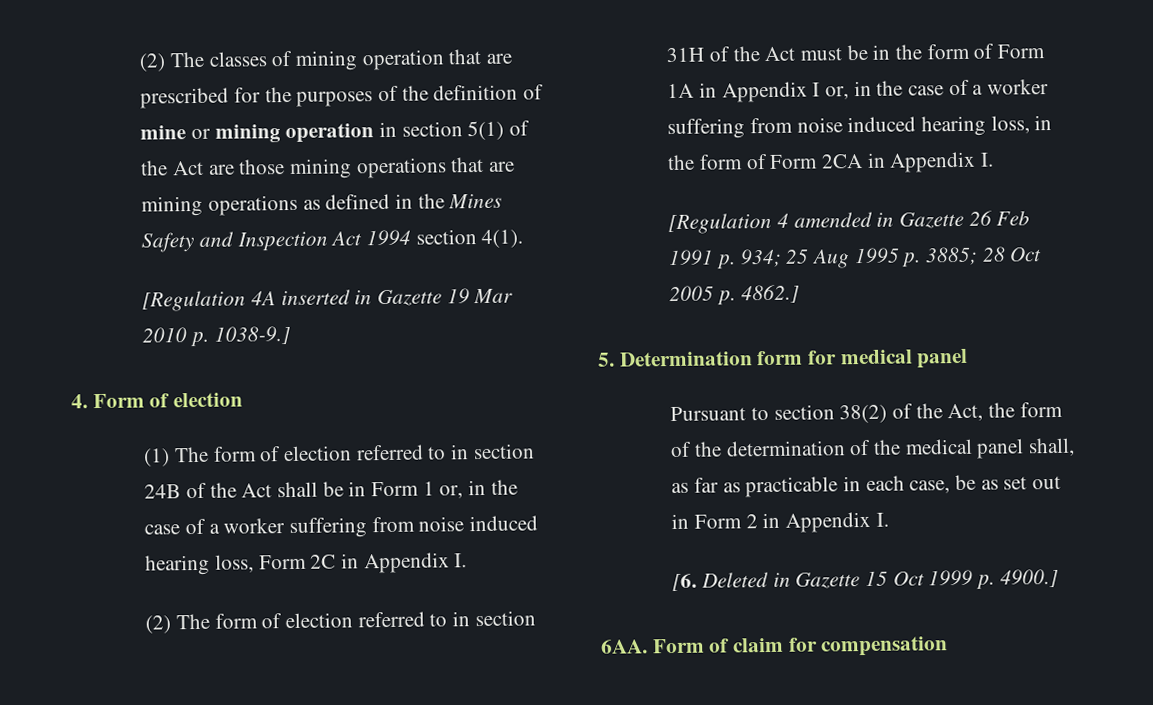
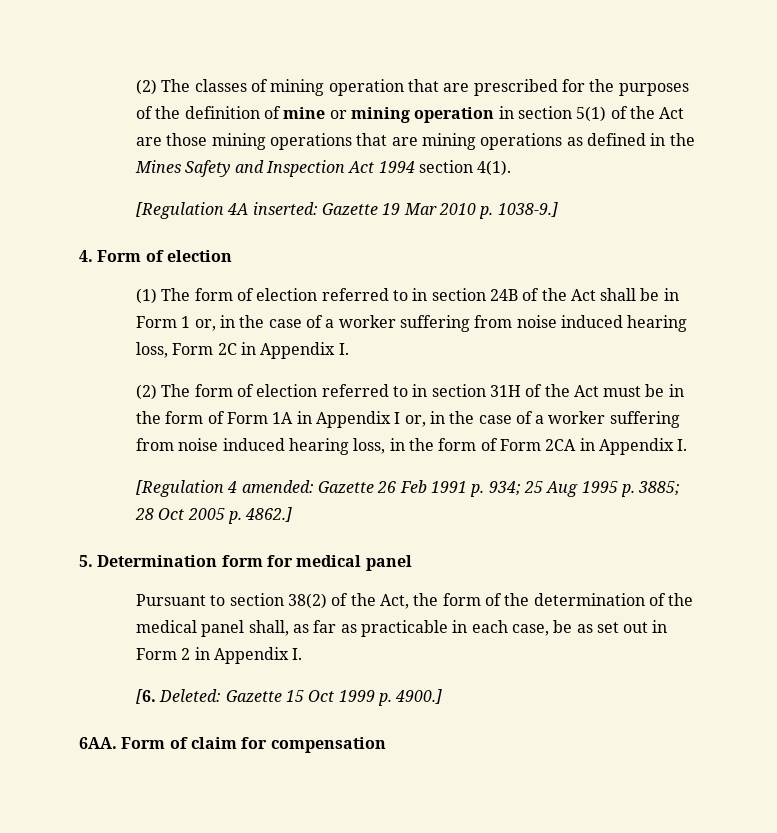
- [Regulation 4A inserted in Gazette 19 Mar 2010 p. 1038-9.]
+ [Regulation 4A inserted: Gazette 19 Mar 2010 p. 1038-9.]
- [Regulation 4 amended in Gazette 26 Feb 1991 p. 934; 25 Aug 1995 p. 3885; 28 Oct 2005 p. 4862.]
+ [Regulation 4 amended: Gazette 26 Feb 1991 p. 934; 25 Aug 1995 p. 3885; 28 Oct 2005 p. 4862.]
- [6. Deleted in Gazette 15 Oct 1999 p. 4900.]
+ [6. Deleted: Gazette 15 Oct 1999 p. 4900.]

